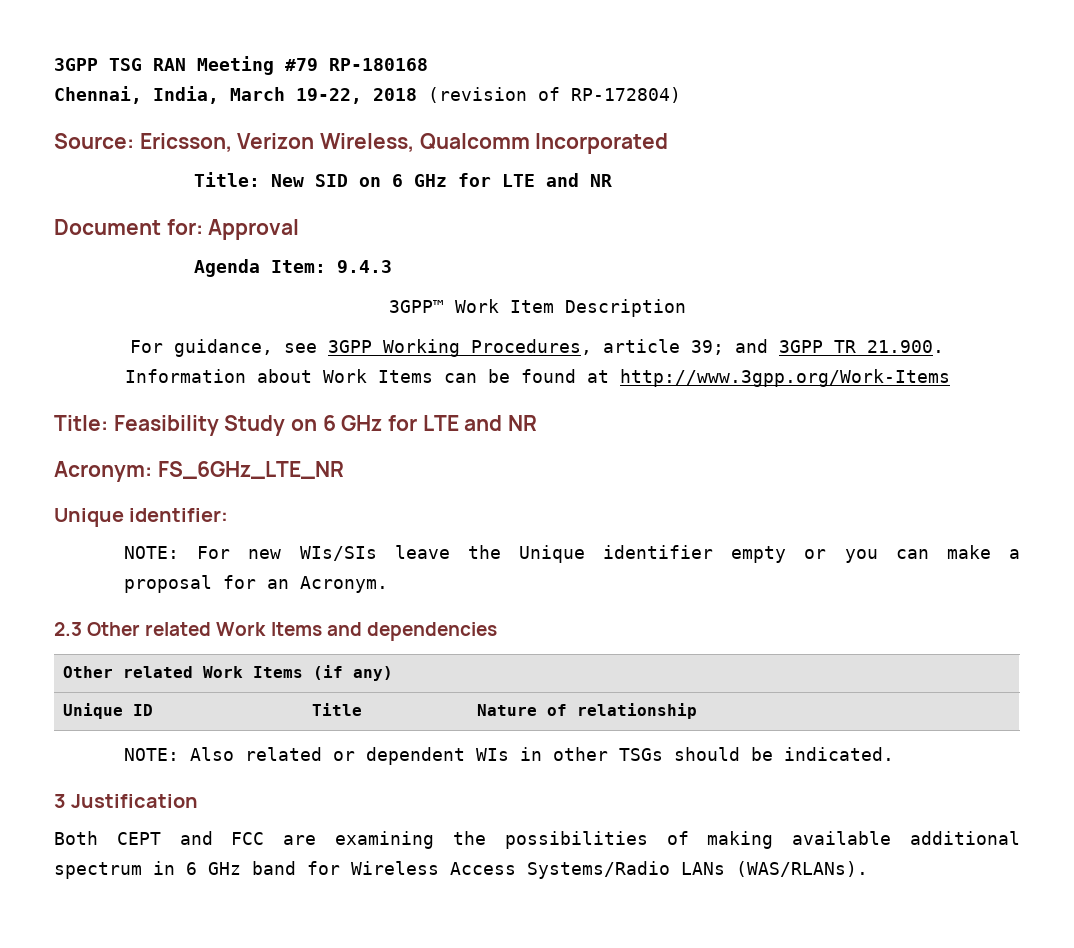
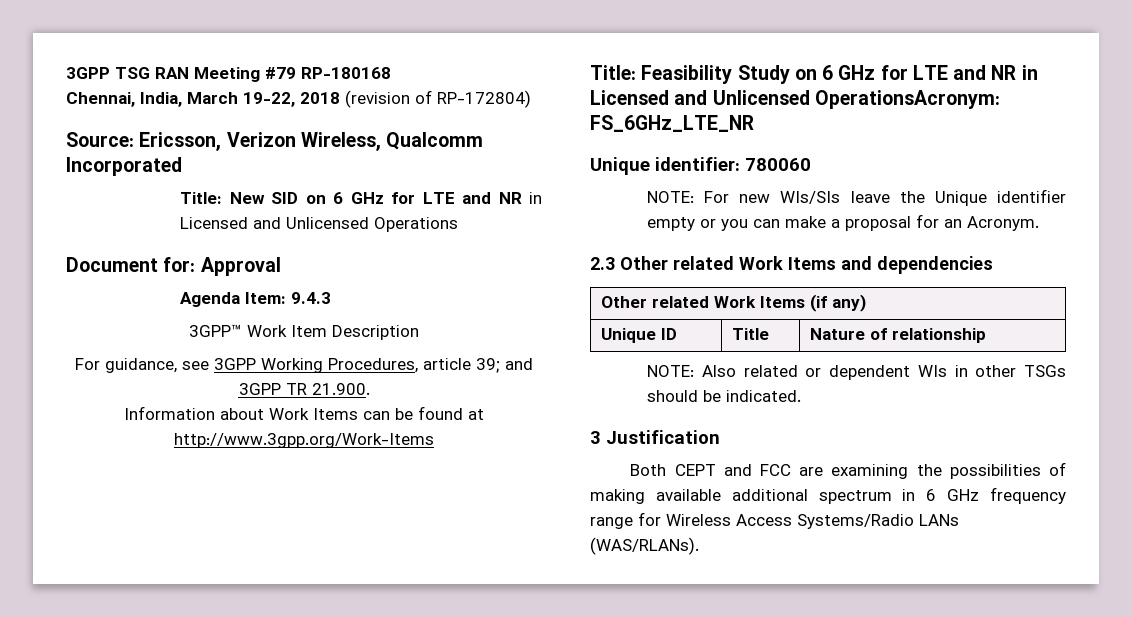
- Title: New SID on 6 GHz for LTE and NR
+ Title: New SID on 6 GHz for LTE and NR in Licensed and Unlicensed Operations
- Title: Feasibility Study on 6 GHz for LTE and NR
- Acronym: FS_6GHz_LTE_NR
+ Title: Feasibility Study on 6 GHz for LTE and NR in Licensed and Unlicensed OperationsAcronym: FS_6GHz_LTE_NR
- Unique identifier:
+ Unique identifier: 780060
- Both CEPT and FCC are examining the possibilities of making available additional spectrum in 6 GHz band for Wireless Access Systems/Radio LANs (WAS/RLANs).
+ Both CEPT and FCC are examining the possibilities of making available additional spectrum in 6 GHz frequency range for Wireless Access Systems/Radio LANs (WAS/RLANs).

